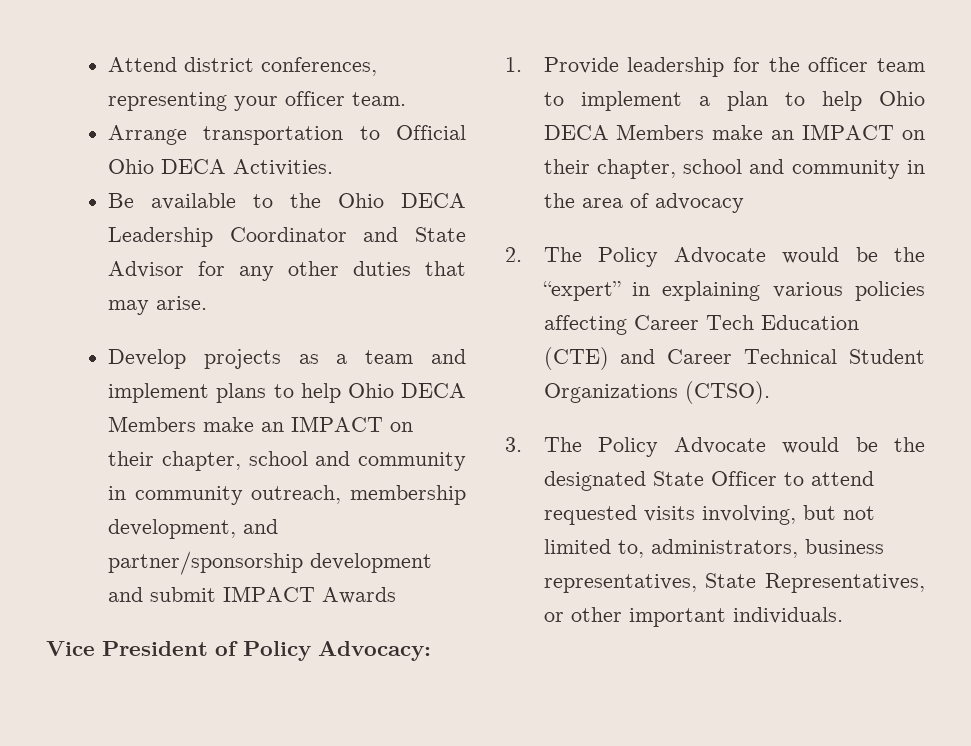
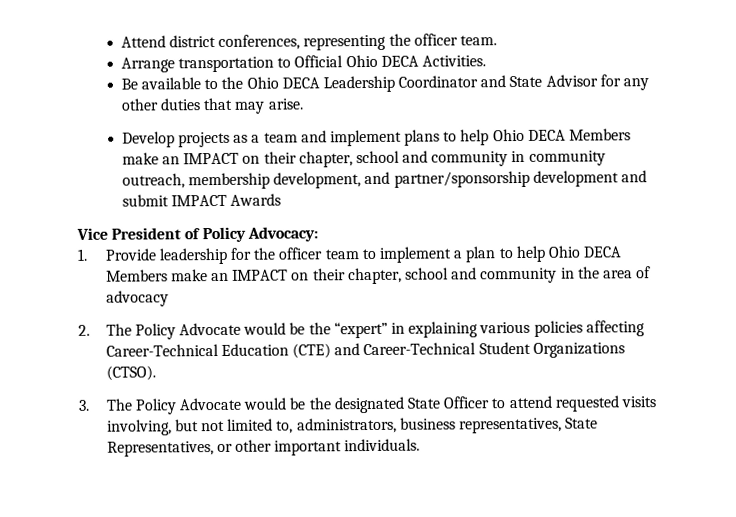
- Attend district conferences, representing your officer team.
+ Attend district conferences, representing the officer team.
- 2. The Policy Advocate would be the “expert” in explaining various policies affecting Career Tech Education (CTE) and Career Technical Student Organizations (CTSO).
+ 2. The Policy Advocate would be the “expert” in explaining various policies affecting Career-Technical Education (CTE) and Career-Technical Student Organizations (CTSO).

